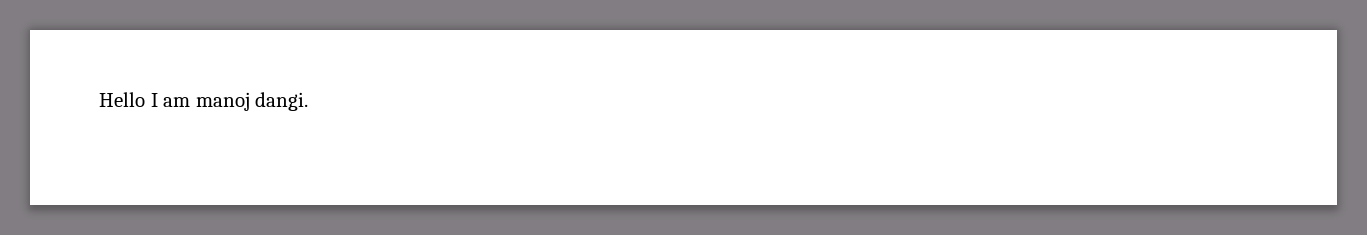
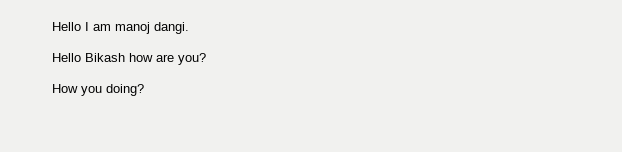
+ Hello Bikash how are you?
+ How you doing?

